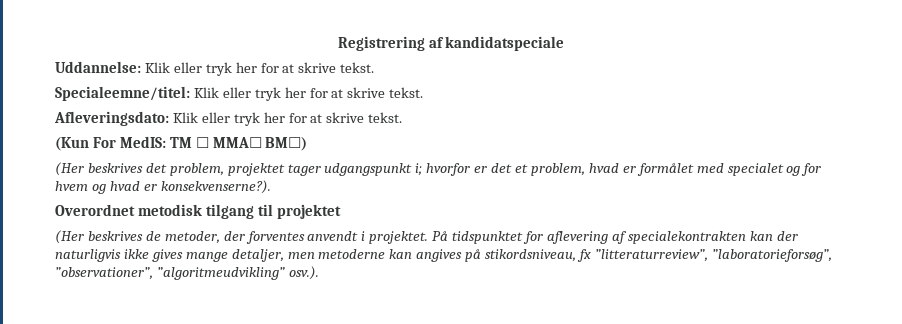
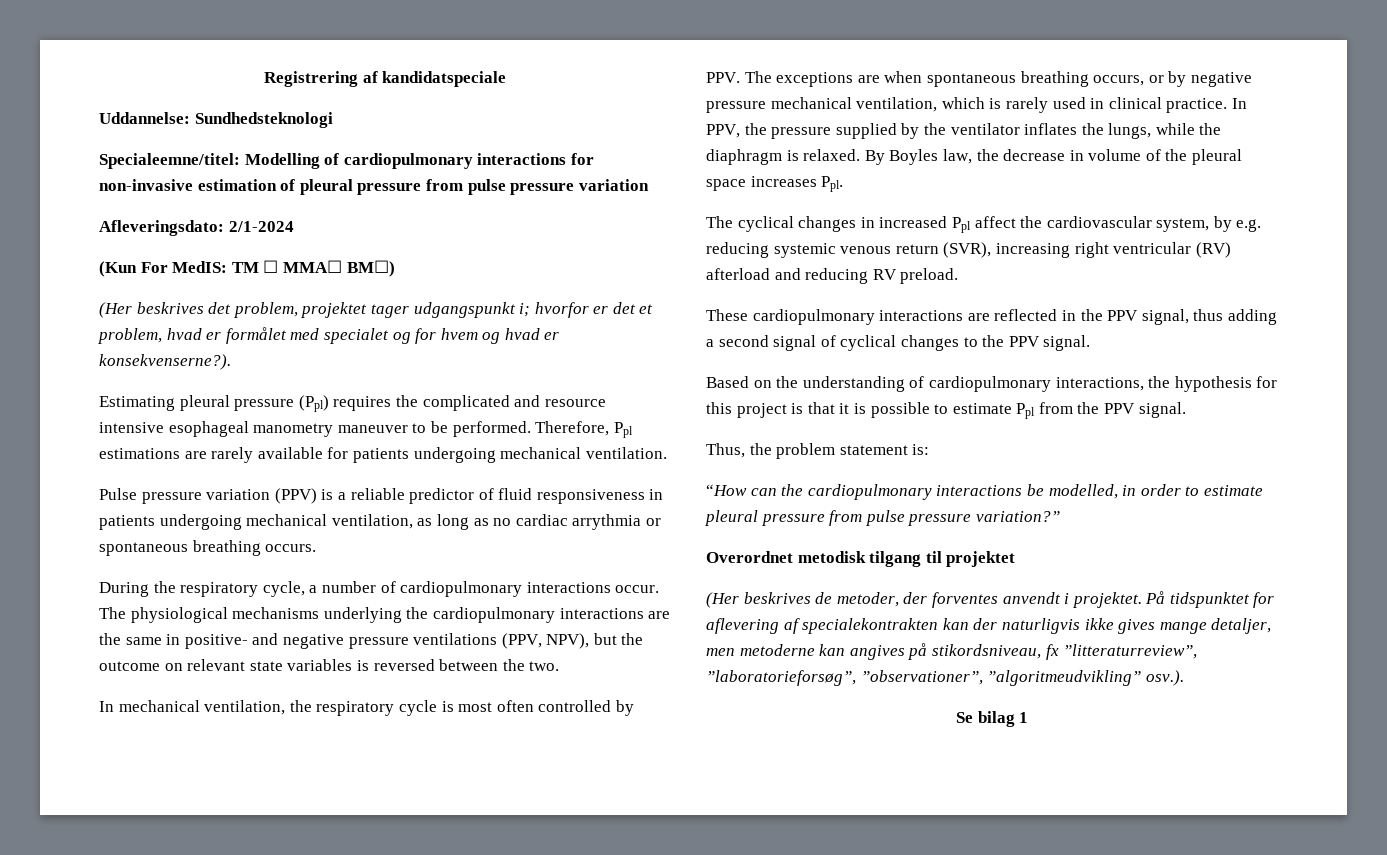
- Uddannelse: Klik eller tryk her for at skrive tekst.
- Specialeemne/titel: Klik eller tryk her for at skrive tekst.
- Afleveringsdato: Klik eller tryk her for at skrive tekst.
+ Uddannelse: Sundhedsteknologi
+ Specialeemne/titel: Modelling of cardiopulmonary interactions for non-invasive estimation of pleural pressure from pulse pressure variation
+ Afleveringsdato: 2/1-2024
+ Estimating pleural pressure (Ppl) requires the complicated and resource intensive esophageal manometry maneuver to be performed. Therefore, Ppl estimations are rarely available for patients undergoing mechanical ventilation.
+ Pulse pressure variation (PPV) is a reliable predictor of fluid responsiveness in patients undergoing mechanical ventilation, as long as no cardiac arrythmia or spontaneous breathing occurs.
+ During the respiratory cycle, a number of cardiopulmonary interactions occur. The physiological mechanisms underlying the cardiopulmonary interactions are the same in positive- and negative pressure ventilations (PPV, NPV), but the outcome on relevant state variables is reversed between the two.
+ In mechanical ventilation, the respiratory cycle is most often controlled by PPV. The exceptions are when spontaneous breathing occurs, or by negative pressure mechanical ventilation, which is rarely used in clinical practice. In PPV, the pressure supplied by the ventilator inflates the lungs, while the diaphragm is relaxed. By Boyles law, the decrease in volume of the pleural space increases Ppl.
+ The cyclical changes in increased Ppl affect the cardiovascular system, by e.g. reducing systemic venous return (SVR), increasing right ventricular (RV) afterload and reducing RV preload.
+ These cardiopulmonary interactions are reflected in the PPV signal, thus adding a second signal of cyclical changes to the PPV signal.
+ Based on the understanding of cardiopulmonary interactions, the hypothesis for this project is that it is possible to estimate Ppl from the PPV signal.
+ Thus, the problem statement is:
+ “How can the cardiopulmonary interactions be modelled, in order to estimate pleural pressure from pulse pressure variation?”
+ Se bilag 1

